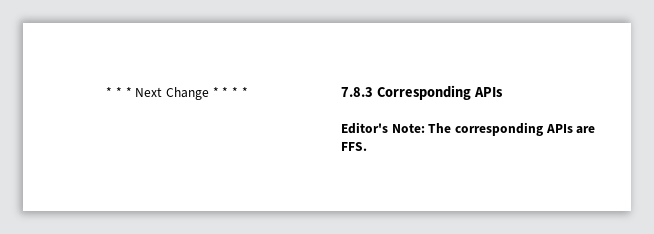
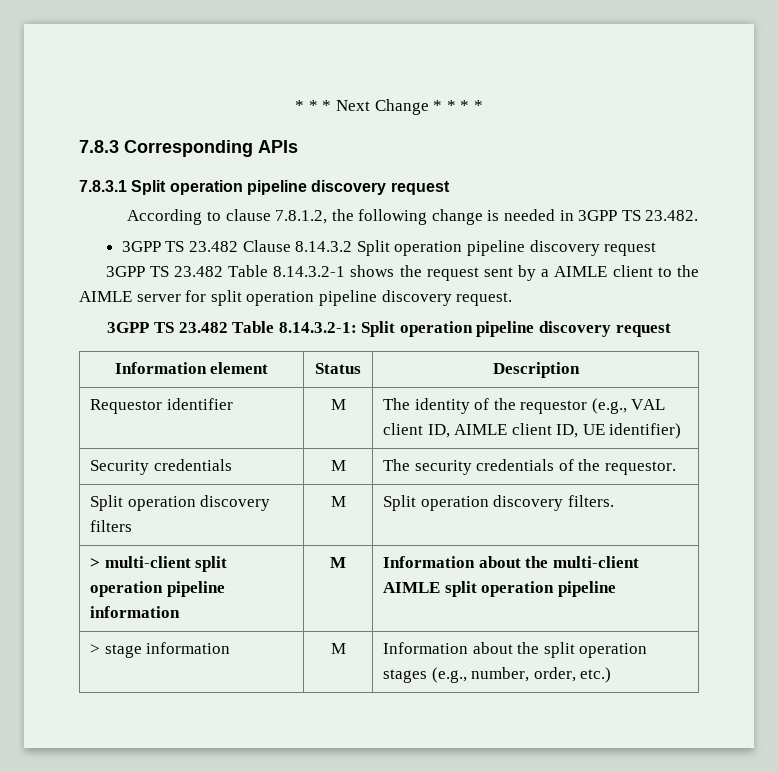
- Editor's Note: The corresponding APIs are FFS.
+ 7.8.3.1 Split operation pipeline discovery request
+ According to clause 7.8.1.2, the following change is needed in 3GPP TS 23.482.
+ 3GPP TS 23.482 Clause 8.14.3.2 Split operation pipeline discovery request
+ 3GPP TS 23.482 Table 8.14.3.2-1 shows the request sent by a AIMLE client to the AIMLE server for split operation pipeline discovery request.
+ 3GPP TS 23.482 Table 8.14.3.2-1: Split operation pipeline discovery request
+ Information element | Status | Description
+ Requestor identifier | M | The identity of the requestor (e.g., VAL client ID, AIMLE client ID, UE identifier)
+ Security credentials | M | The security credentials of the requestor.
+ Split operation discovery filters | M | Split operation discovery filters.
+ > multi-client split operation pipeline information | M | Information about the multi-client AIMLE split operation pipeline
+ > stage information | M | Information about the split operation stages (e.g., number, order, etc.)

